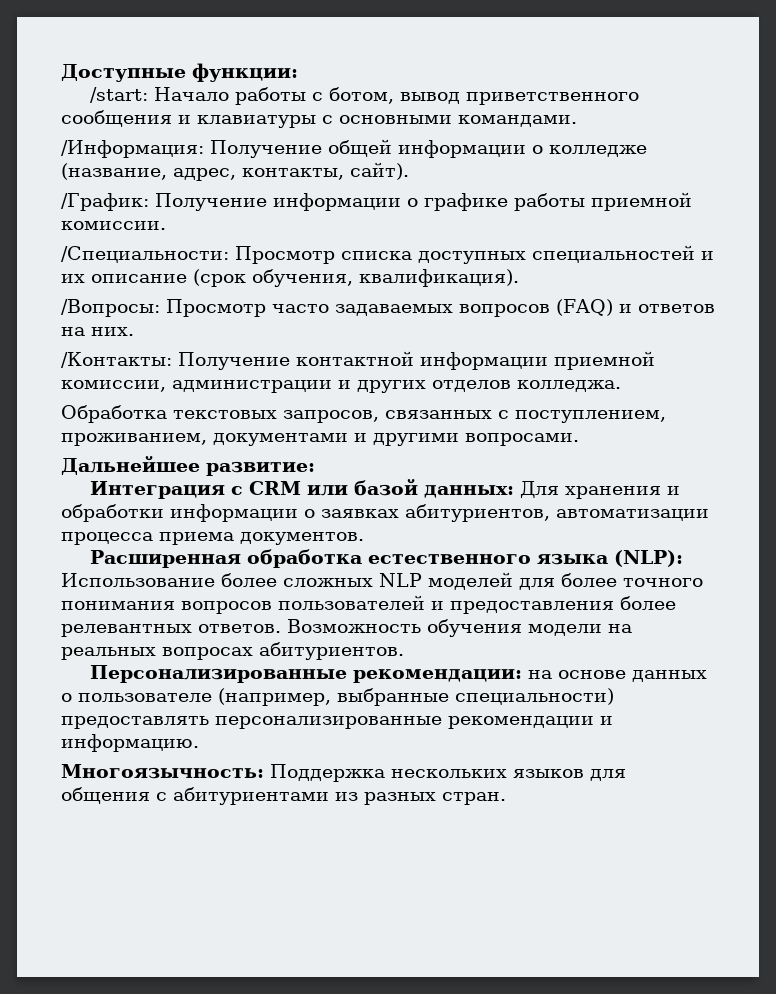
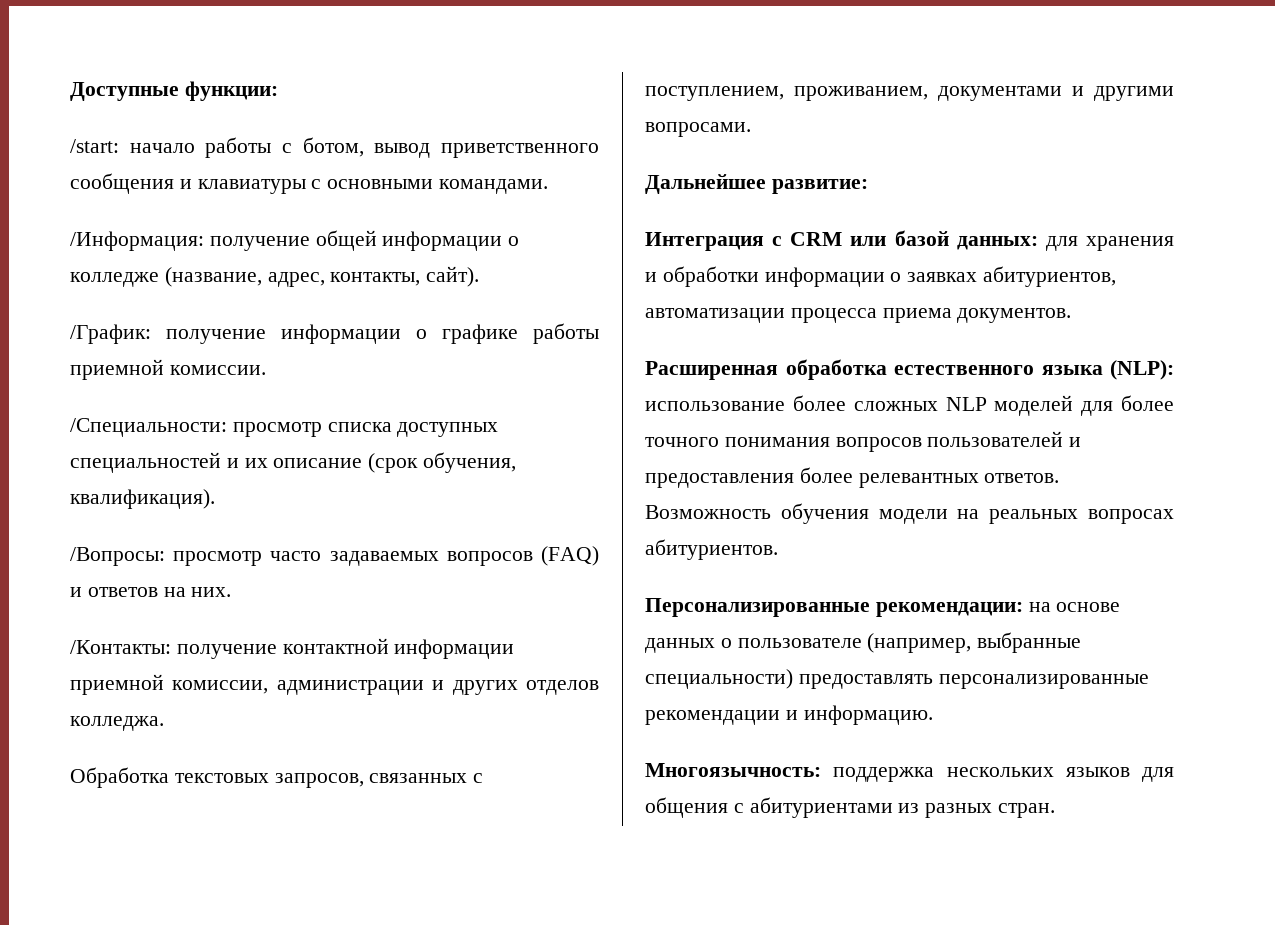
- /start: Начало работы с ботом, вывод приветственного сообщения и клавиатуры с основными командами.
+ /start: начало работы с ботом, вывод приветственного сообщения и клавиатуры с основными командами.
- /Информация: Получение общей информации о колледже (название, адрес, контакты, сайт).
+ /Информация: получение общей информации о колледже (название, адрес, контакты, сайт).
- /График: Получение информации о графике работы приемной комиссии.
+ /График: получение информации о графике работы приемной комиссии.
- /Специальности: Просмотр списка доступных специальностей и их описание (срок обучения, квалификация).
+ /Специальности: просмотр списка доступных специальностей и их описание (срок обучения, квалификация).
- /Вопросы: Просмотр часто задаваемых вопросов (FAQ) и ответов на них.
+ /Вопросы: просмотр часто задаваемых вопросов (FAQ) и ответов на них.
- /Контакты: Получение контактной информации приемной комиссии, администрации и других отделов колледжа.
+ /Контакты: получение контактной информации приемной комиссии, администрации и других отделов колледжа.
- Интеграция с CRM или базой данных: Для хранения и обработки информации о заявках абитуриентов, автоматизации процесса приема документов.
+ Интеграция с CRM или базой данных: для хранения и обработки информации о заявках абитуриентов, автоматизации процесса приема документов.
- Расширенная обработка естественного языка (NLP): Использование более сложных NLP моделей для более точного понимания вопросов пользователей и предоставления более релевантных ответов.
+ Расширенная обработка естественного языка (NLP): использование более сложных NLP моделей для более точного понимания вопросов пользователей и предоставления более релевантных ответов.
- Многоязычность: Поддержка нескольких языков для общения с абитуриентами из разных стран.
+ Многоязычность: поддержка нескольких языков для общения с абитуриентами из разных стран.

